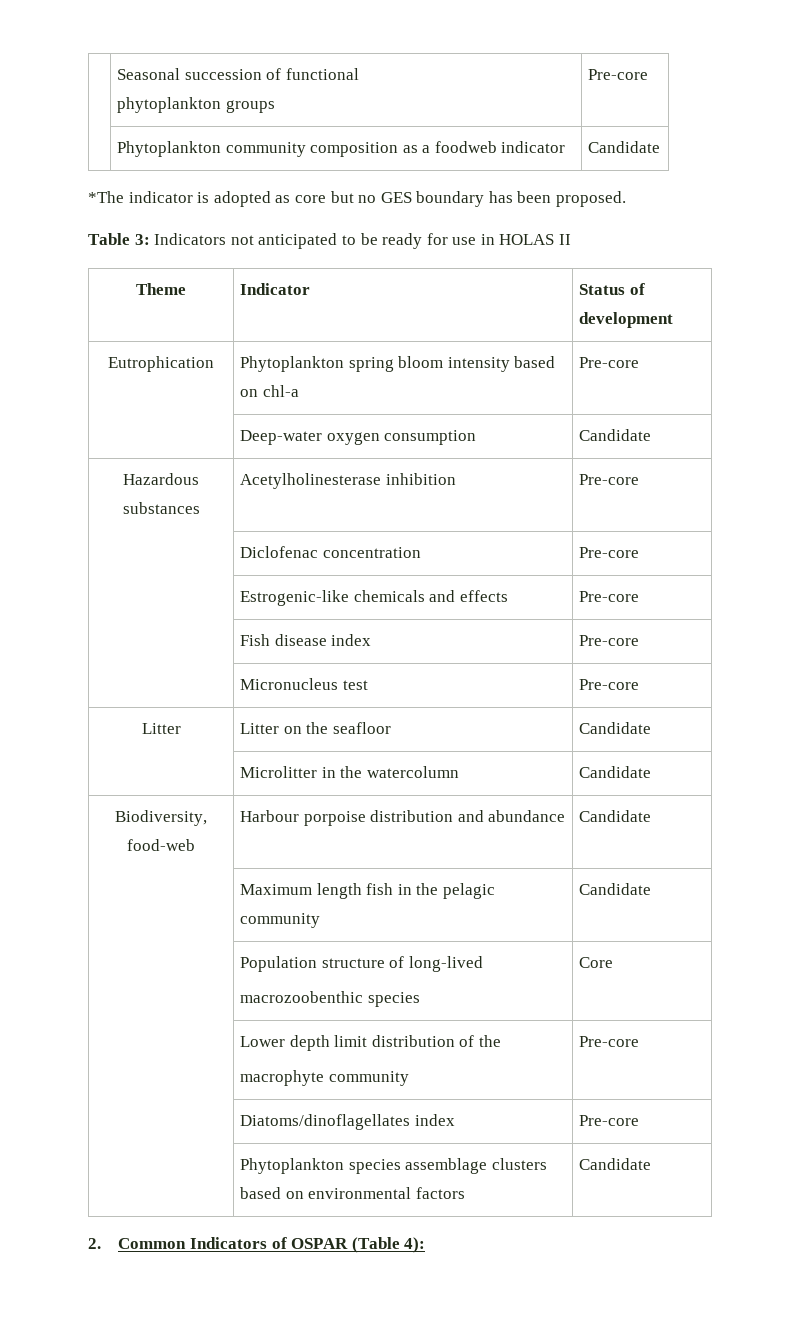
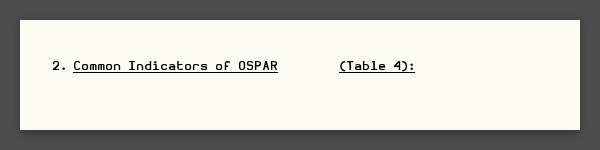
- | Seasonal succession of functional
- phytoplankton groups | Pre-core
- | Phytoplankton community composition as a foodweb indicator | Candidate
- *The indicator is adopted as core but no GES boundary has been proposed.
- Table 3: Indicators not anticipated to be ready for use in HOLAS II
- Theme | Indicator | Status of development
- Eutrophication | Phytoplankton spring bloom intensity based on chl-a | Pre-core
- | Deep-water oxygen consumption | Candidate
- Hazardous substances | Acetylholinesterase inhibition | Pre-core
- | Diclofenac concentration | Pre-core
- | Estrogenic-like chemicals and effects | Pre-core
- | Fish disease index | Pre-core
- | Micronucleus test | Pre-core
- Litter | Litter on the seafloor | Candidate
- | Microlitter in the watercolumn | Candidate
- Biodiversity, food-web | Harbour porpoise distribution and abundance | Candidate
- | Maximum length fish in the pelagic community | Candidate
- | Population structure of long-lived
- macrozoobenthic species | Core
- | Lower depth limit distribution of the
- macrophyte community | Pre-core
- | Diatoms/dinoflagellates index | Pre-core
- | Phytoplankton species assemblage clusters based on environmental factors | Candidate

